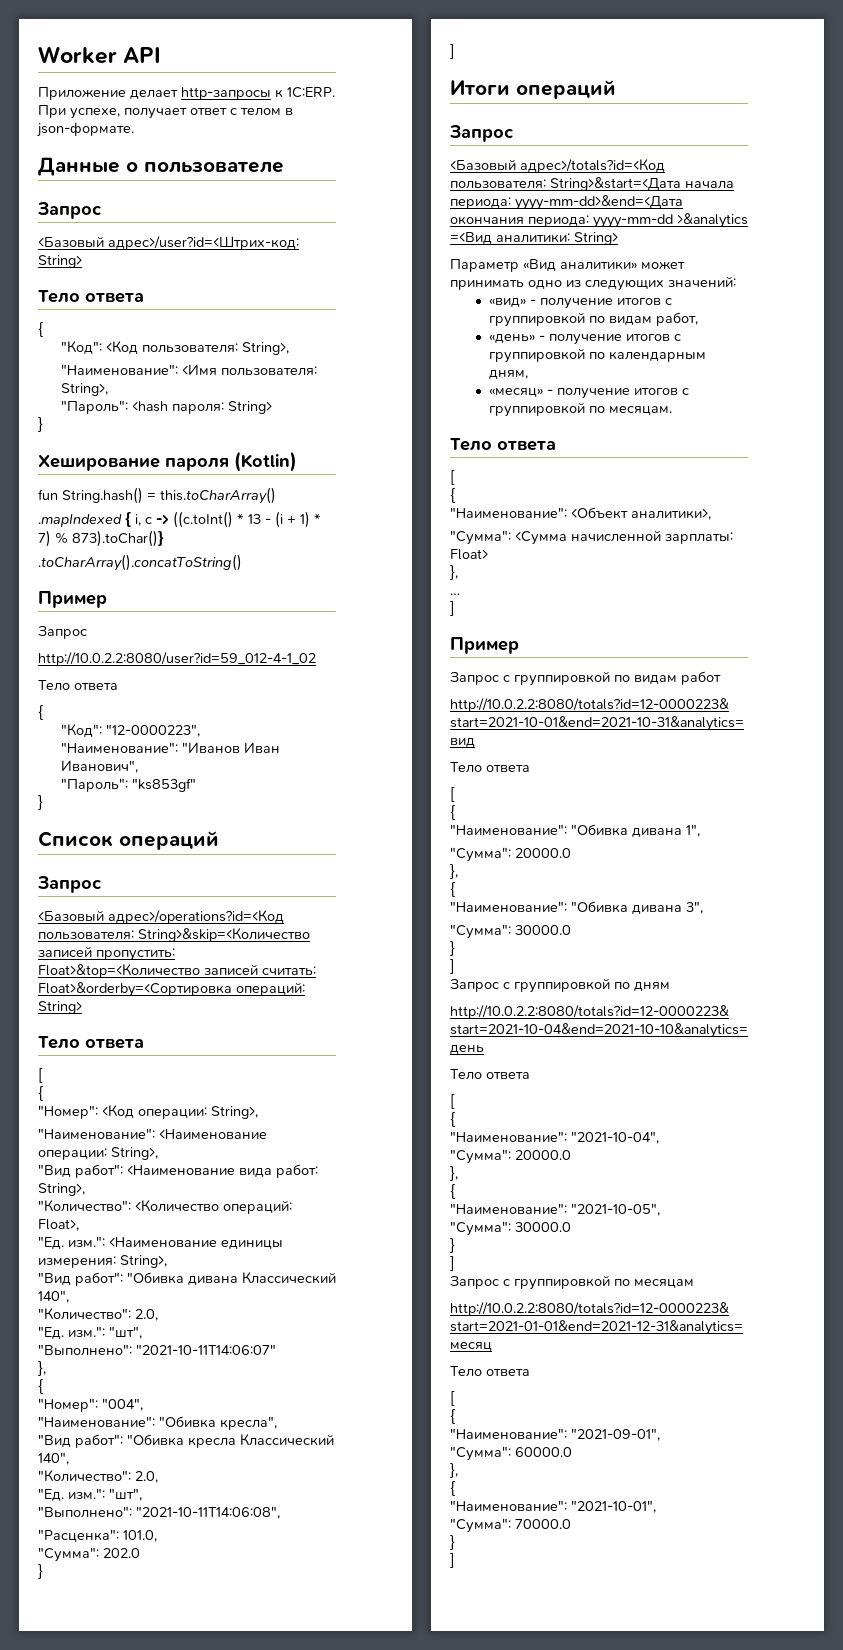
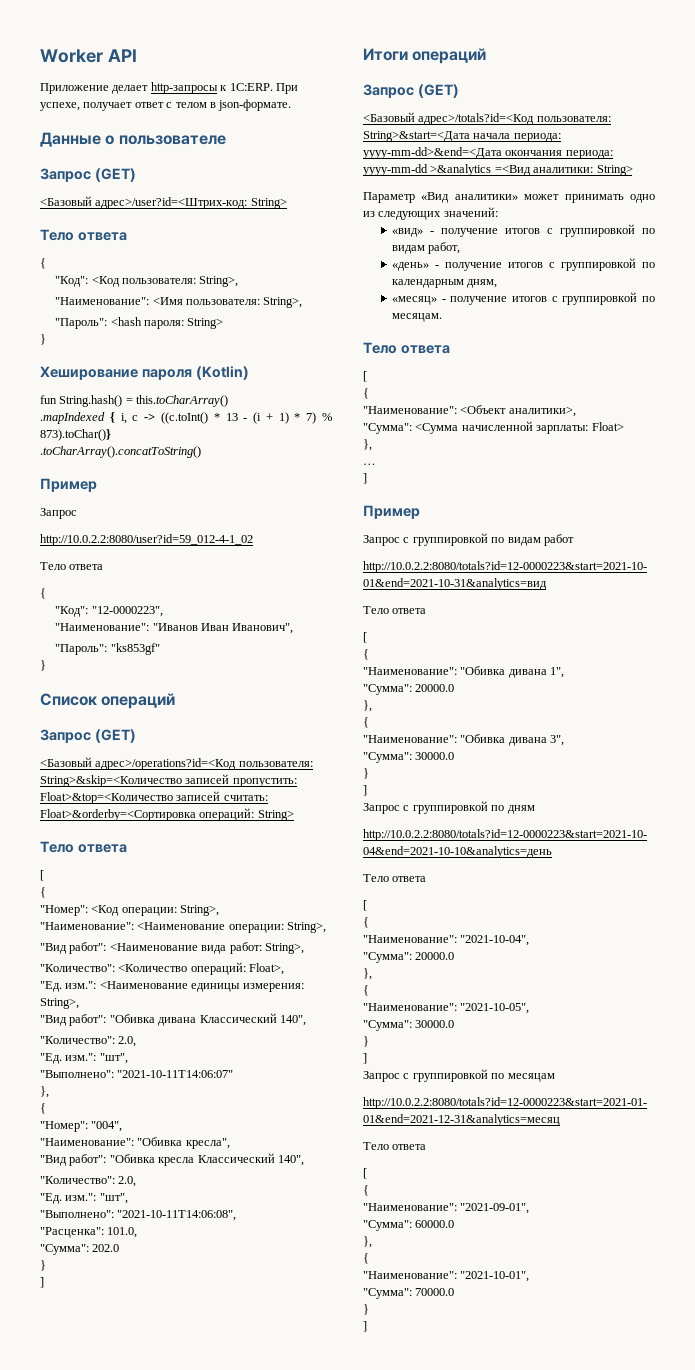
  Данные о пользователе
- Запрос
+ Запрос (GET)
  Список операций
- Запрос
+ Запрос (GET)
  Итоги операций
- Запрос
+ Запрос (GET)

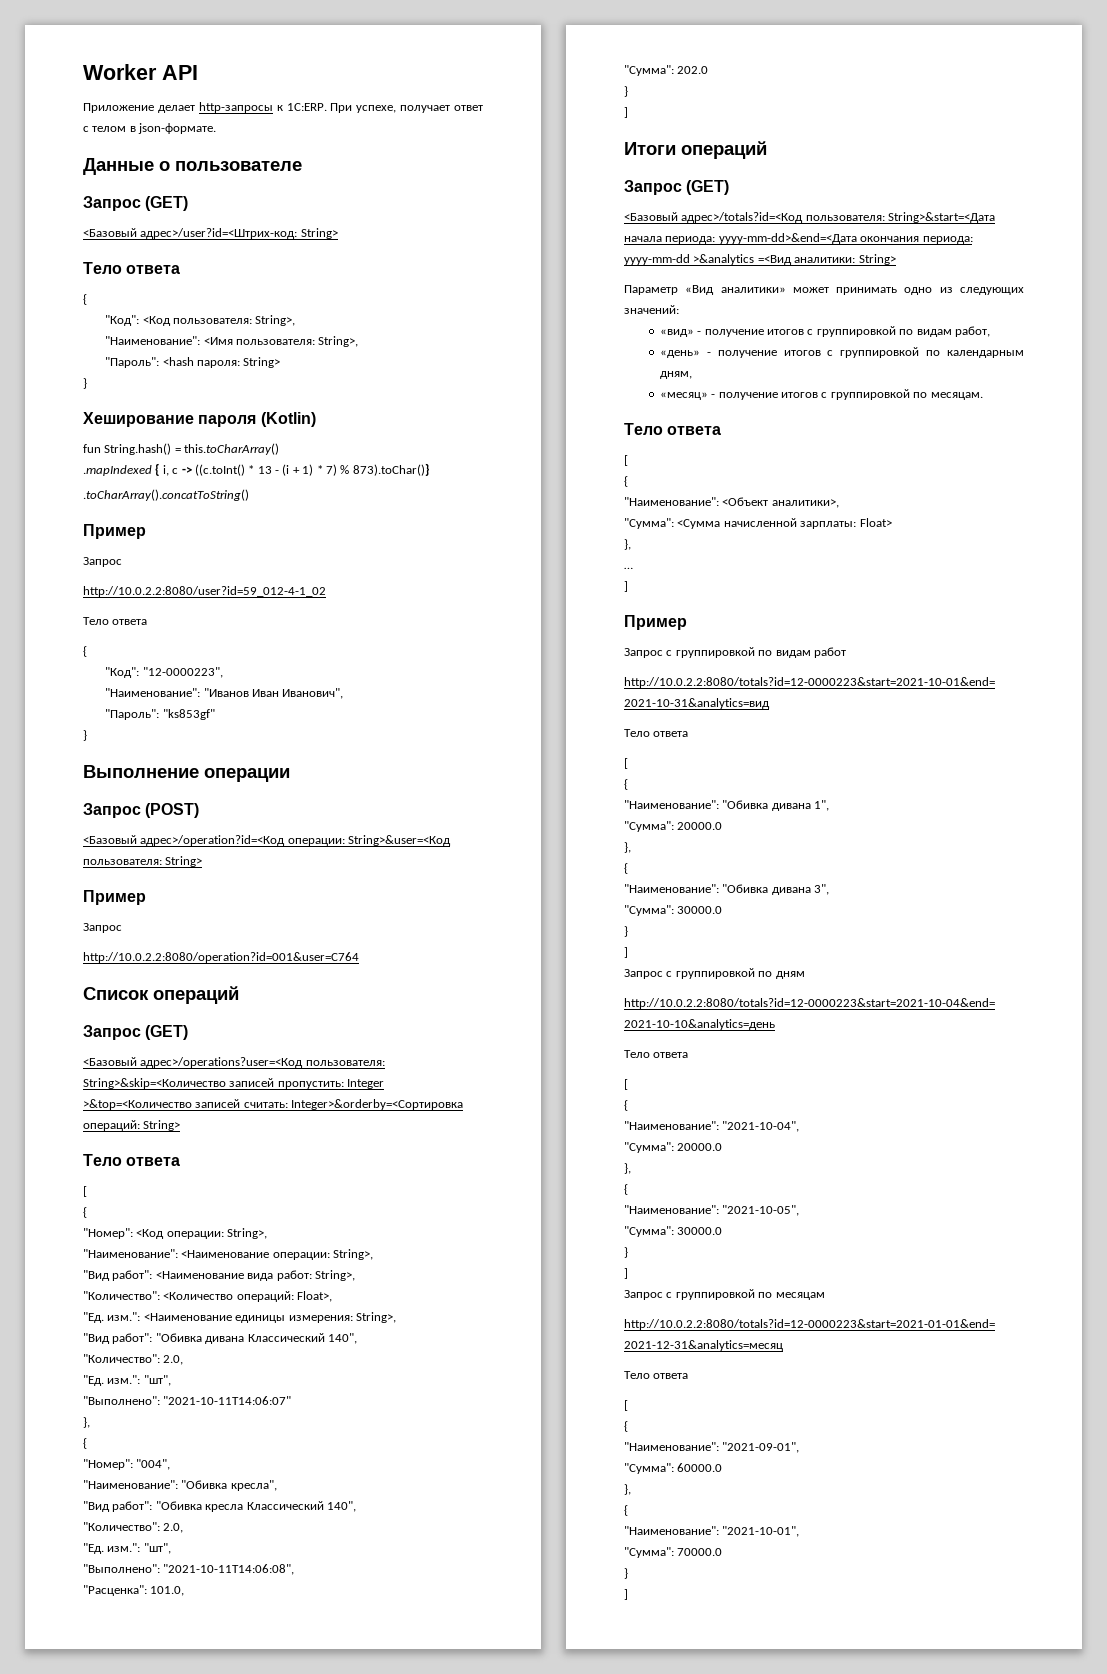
+ Выполнение операции
+ Запрос (POST)
+ <Базовый адрес>/operation?id=<Код операции: String>&user=<Код пользователя: String>
+ Пример
+ Запрос
+ http://10.0.2.2:8080/operation?id=001&user=C764
- <Базовый адрес>/operations?id=<Код пользователя: String>&skip=<Количество записей пропустить: Float>&top=<Количество записей считать: Float>&orderby=<Сортировка операций: String>
+ <Базовый адрес>/operations?user=<Код пользователя: String>&skip=<Количество записей пропустить: Integer >&top=<Количество записей считать: Integer>&orderby=<Сортировка операций: String>

